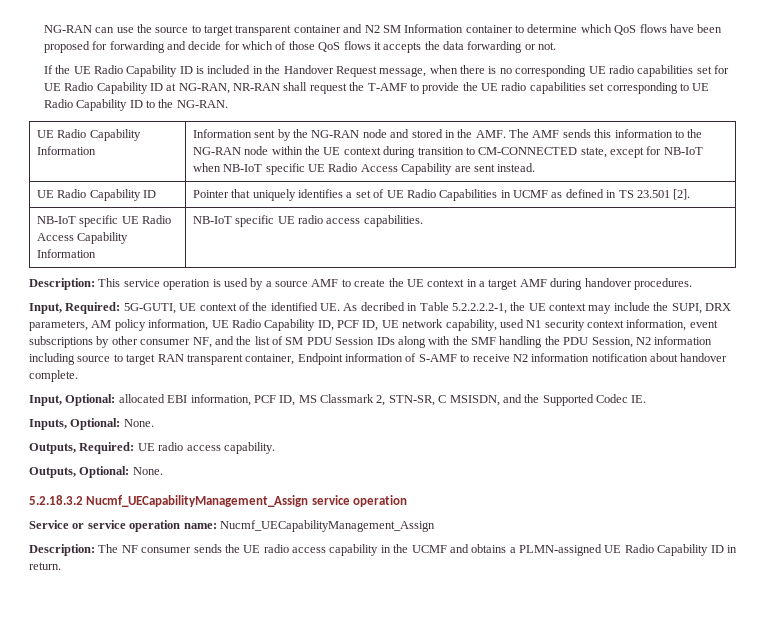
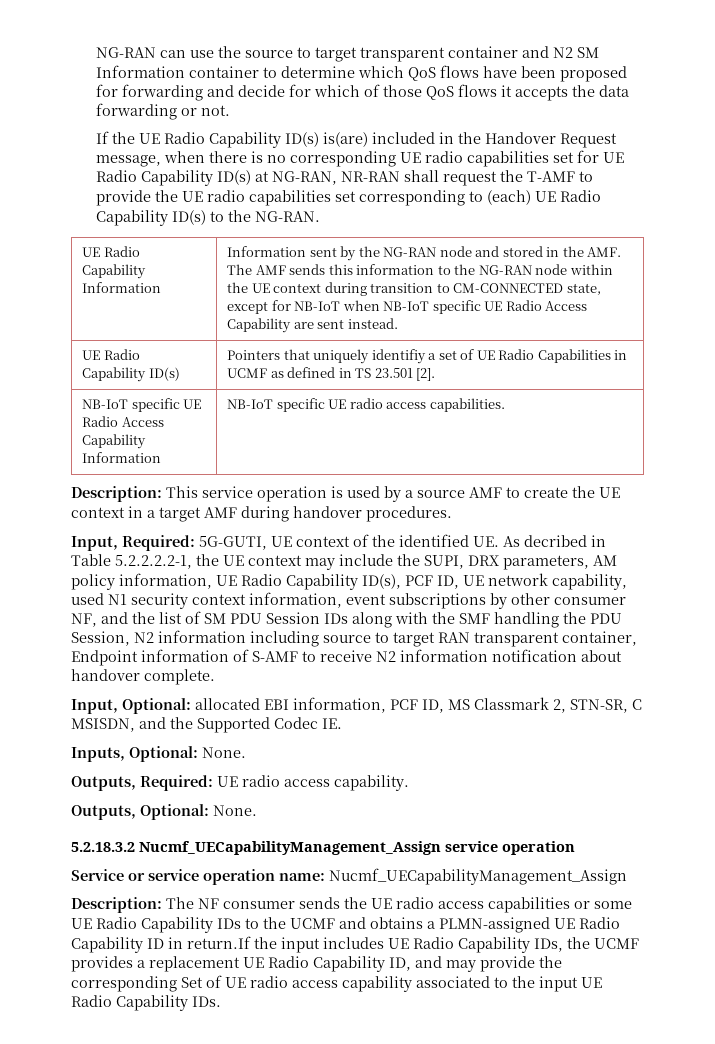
- If the UE Radio Capability ID is included in the Handover Request message, when there is no corresponding UE radio capabilities set for UE Radio Capability ID at NG-RAN, NR-RAN shall request the T-AMF to provide the UE radio capabilities set corresponding to UE Radio Capability ID to the NG-RAN.
+ If the UE Radio Capability ID(s) is(are) included in the Handover Request message, when there is no corresponding UE radio capabilities set for UE Radio Capability ID(s) at NG-RAN, NR-RAN shall request the T-AMF to provide the UE radio capabilities set corresponding to (each) UE Radio Capability ID(s) to the NG-RAN.
- UE Radio Capability ID | Pointer that uniquely identifies a set of UE Radio Capabilities in UCMF as defined in TS 23.501 [2].
+ UE Radio Capability ID(s) | Pointers that uniquely identifiy a set of UE Radio Capabilities in UCMF as defined in TS 23.501 [2].
- 5G-GUTI, UE context of the identified UE. As decribed in Table 5.2.2.2.2-1, the UE context may include the SUPI, DRX parameters, AM policy information, UE Radio Capability ID, PCF ID, UE network capability, used N1 security context information, event subscriptions by other consumer NF, and the list of SM PDU Session IDs along with the SMF handling the PDU Session, N2 information including source to target RAN transparent container, Endpoint information of S-AMF to receive N2 information notification about handover complete.
+ 5G-GUTI, UE context of the identified UE. As decribed in Table 5.2.2.2.2-1, the UE context may include the SUPI, DRX parameters, AM policy information, UE Radio Capability ID(s), PCF ID, UE network capability, used N1 security context information, event subscriptions by other consumer NF, and the list of SM PDU Session IDs along with the SMF handling the PDU Session, N2 information including source to target RAN transparent container, Endpoint information of S-AMF to receive N2 information notification about handover complete.
- Description: The NF consumer sends the UE radio access capability in the UCMF and obtains a PLMN-assigned UE Radio Capability ID in return.
+ Description: The NF consumer sends the UE radio access capabilities or some UE Radio Capability IDs to the UCMF and obtains a PLMN-assigned UE Radio Capability ID in return.If the input includes UE Radio Capability IDs, the UCMF provides a replacement UE Radio Capability ID, and may provide the corresponding Set of UE radio access capability associated to the input UE Radio Capability IDs.

